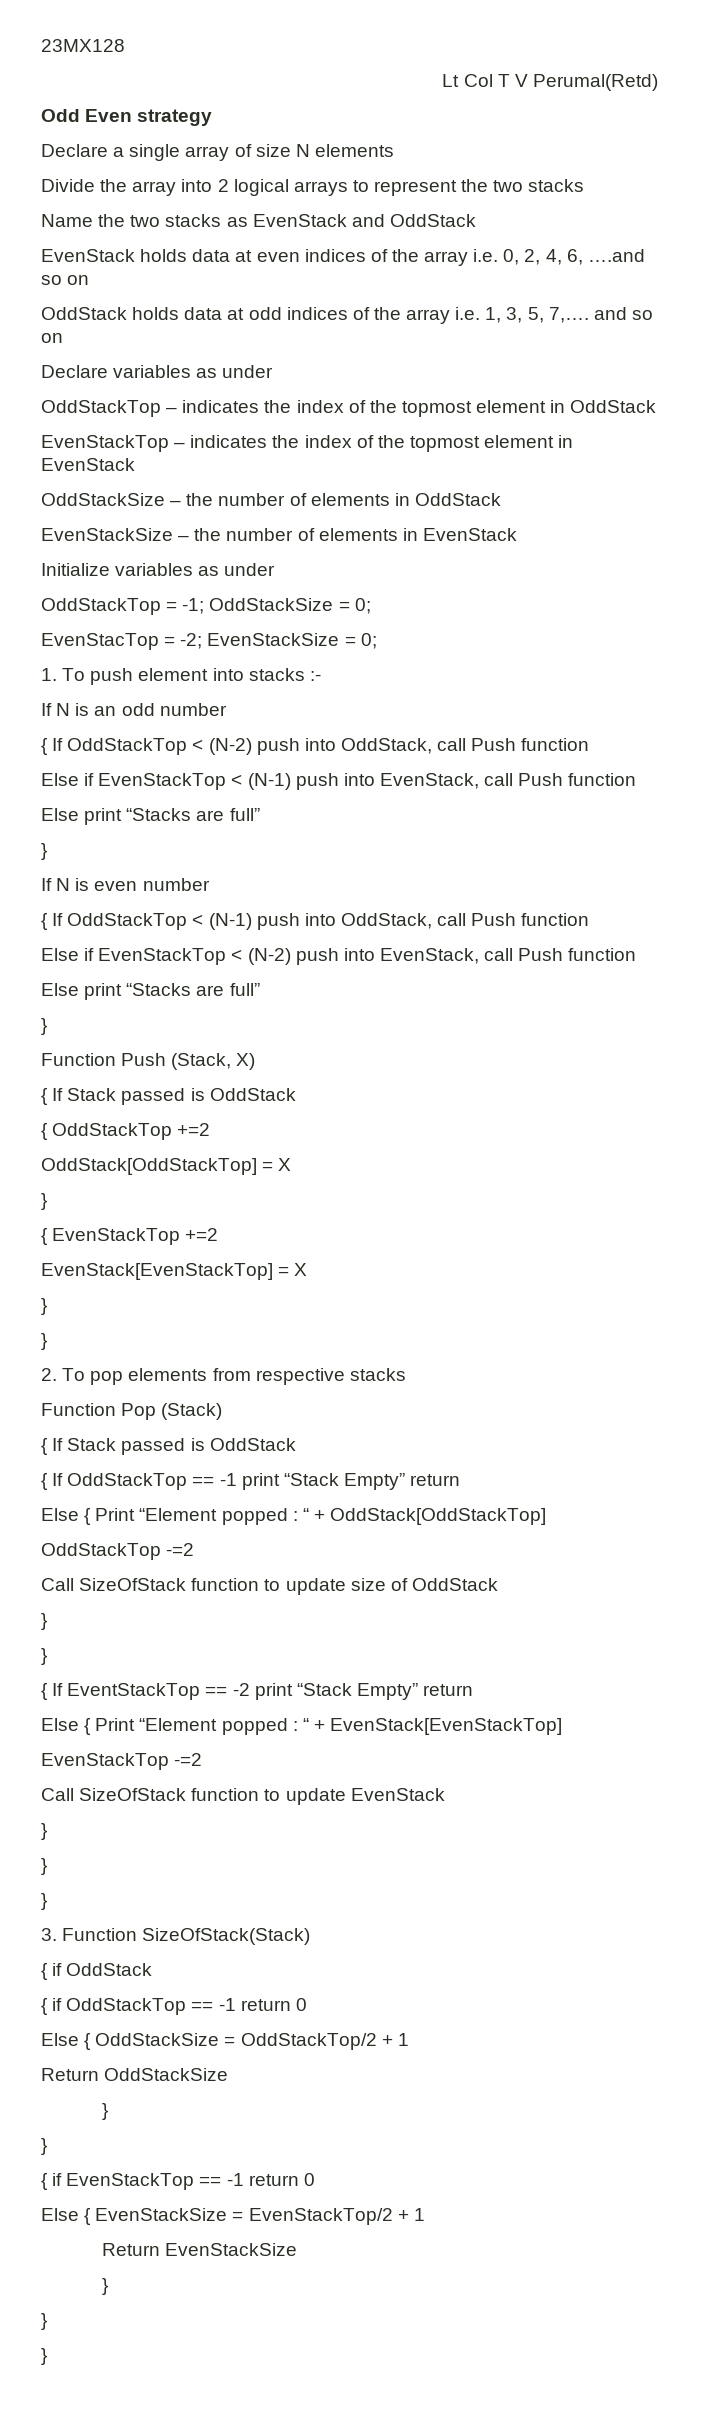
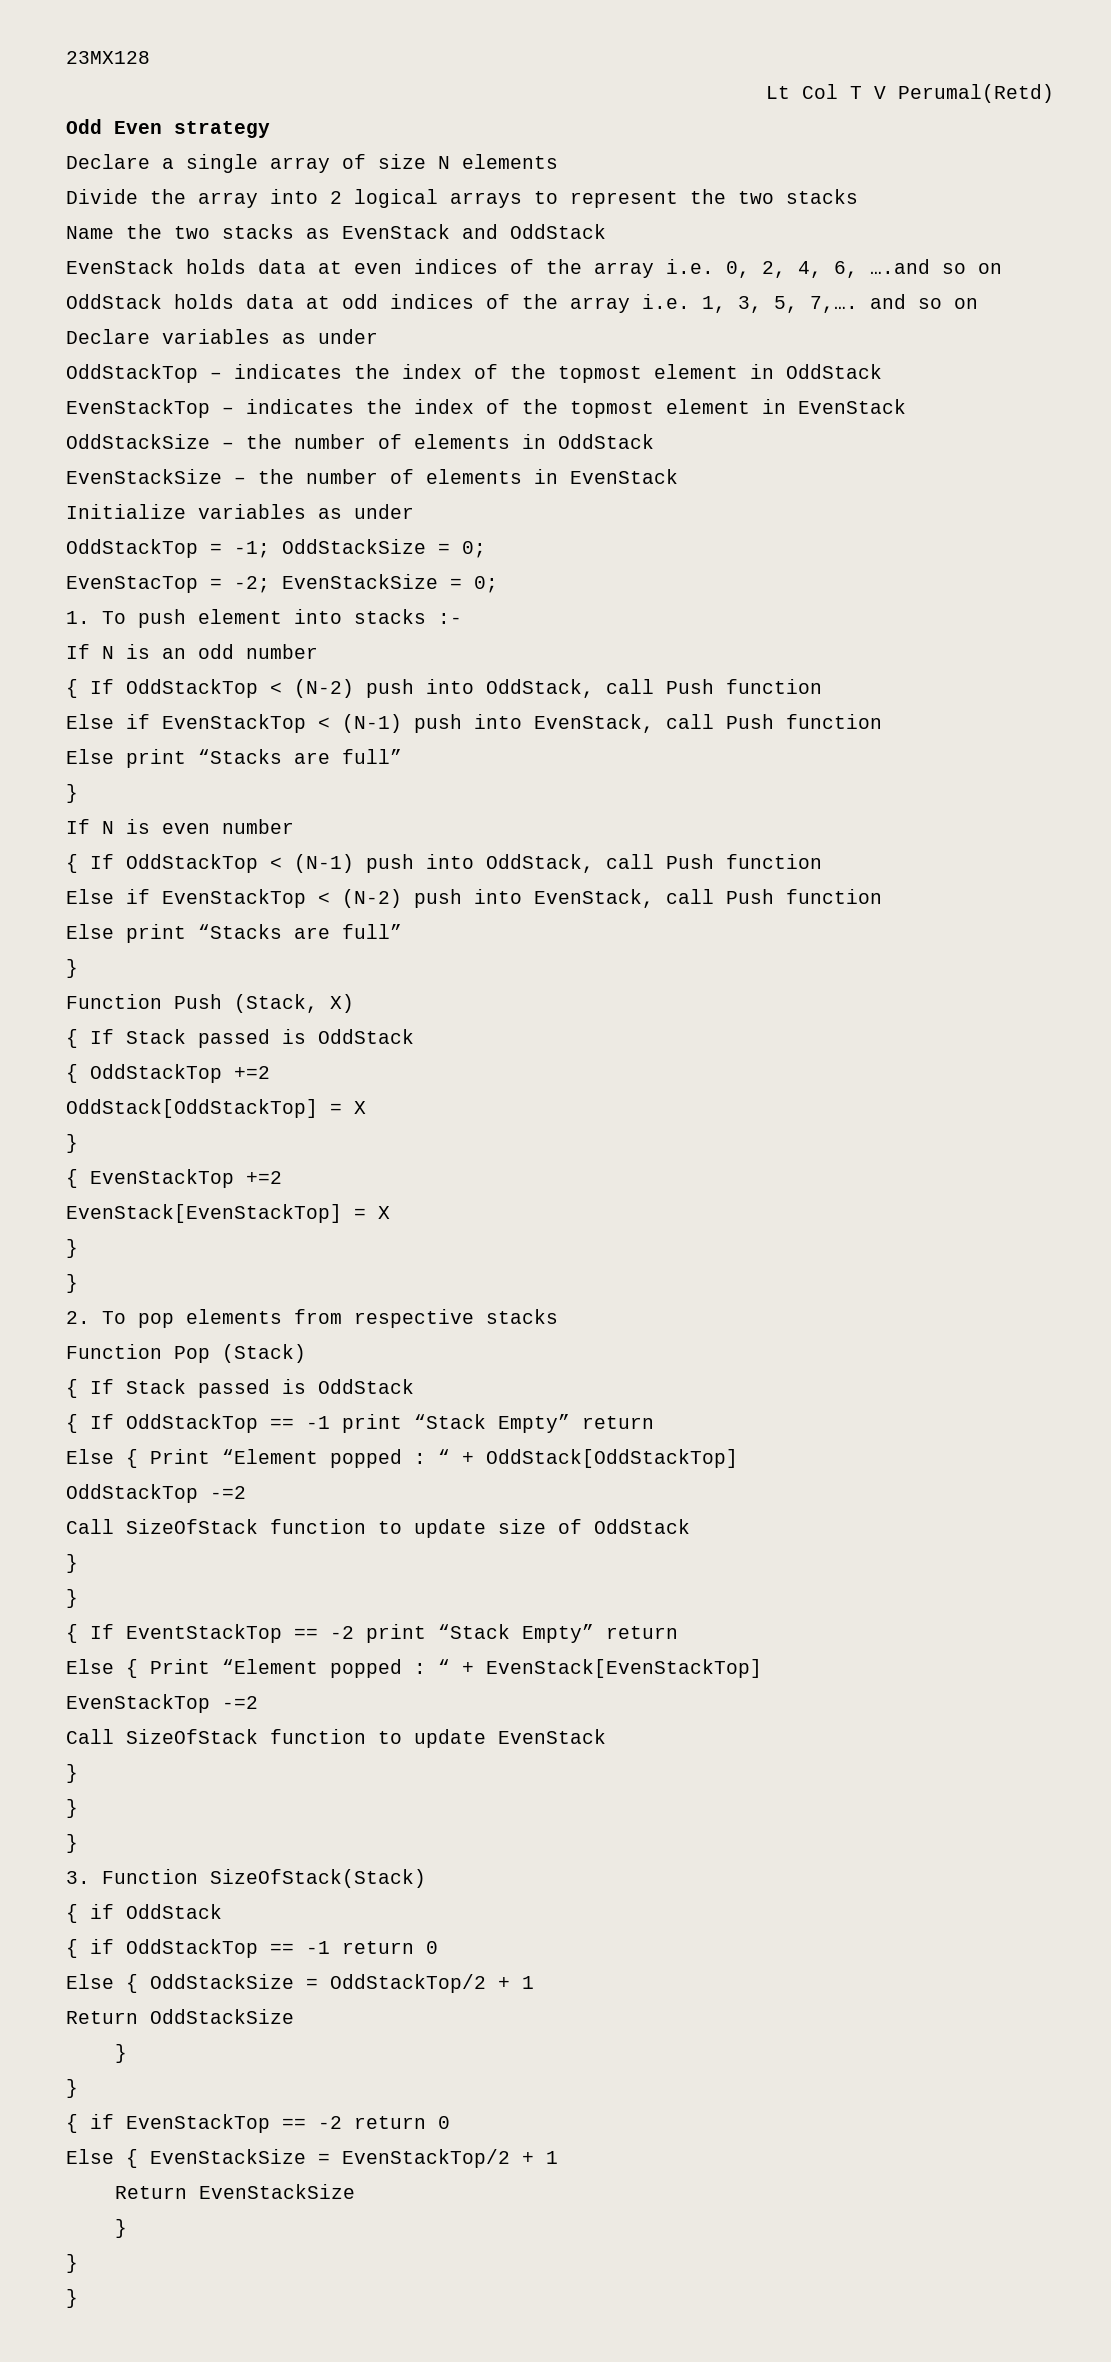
- { if EvenStackTop == -1 return 0
+ { if EvenStackTop == -2 return 0

